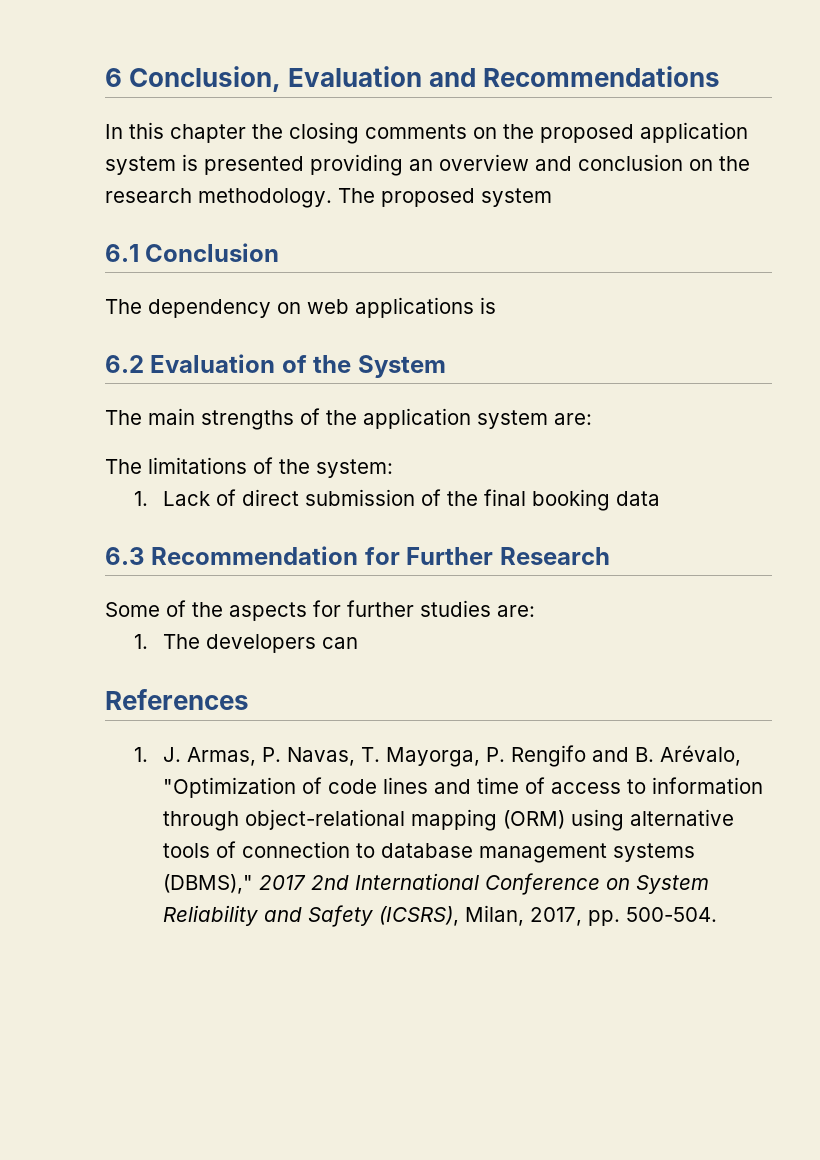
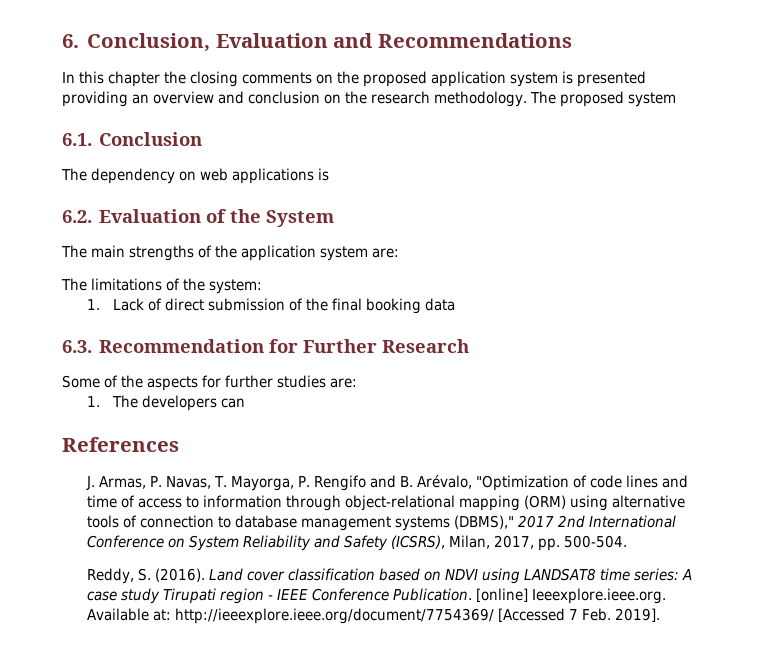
- 6 Conclusion, Evaluation and Recommendations
+ 6. Conclusion, Evaluation and Recommendations
- 6.1 Conclusion
+ 6.1. Conclusion
- 6.2 Evaluation of the System
+ 6.2. Evaluation of the System
- 6.3 Recommendation for Further Research
+ 6.3. Recommendation for Further Research
- 1. J. Armas, P. Navas, T. Mayorga, P. Rengifo and B. Arévalo, "Optimization of code lines and time of access to information through object-relational mapping (ORM) using alternative tools of connection to database management systems (DBMS)," 2017 2nd International Conference on System Reliability and Safety (ICSRS), Milan, 2017, pp. 500-504.
+ J. Armas, P. Navas, T. Mayorga, P. Rengifo and B. Arévalo, "Optimization of code lines and time of access to information through object-relational mapping (ORM) using alternative tools of connection to database management systems (DBMS)," 2017 2nd International Conference on System Reliability and Safety (ICSRS), Milan, 2017, pp. 500-504.
+ Reddy, S. (2016). Land cover classification based on NDVI using LANDSAT8 time series: A case study Tirupati region - IEEE Conference Publication. [online] Ieeexplore.ieee.org. Available at: http://ieeexplore.ieee.org/document/7754369/ [Accessed 7 Feb. 2019].

